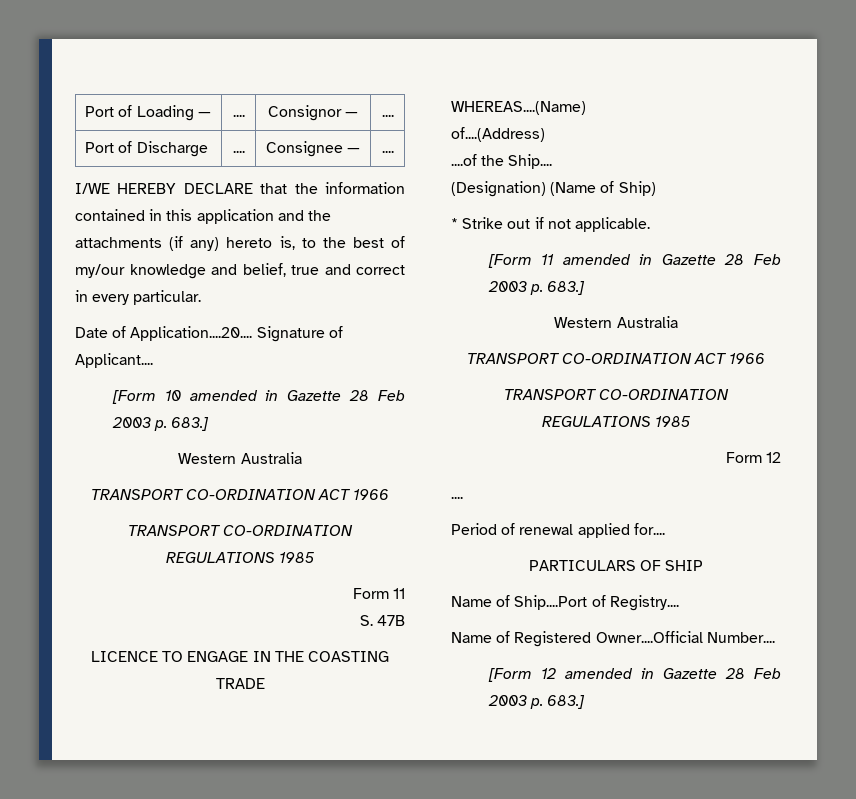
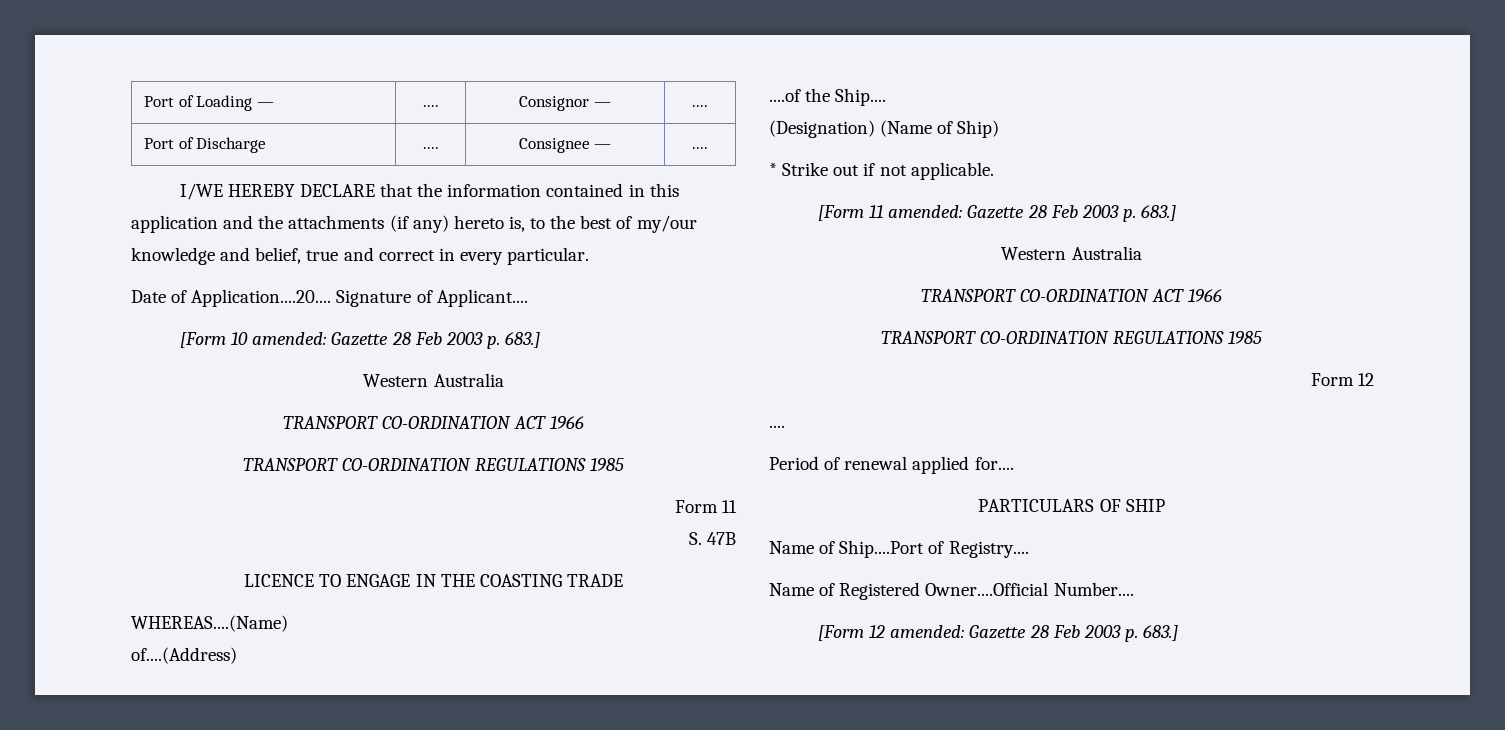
- [Form 10 amended in Gazette 28 Feb 2003 p. 683.]
+ [Form 10 amended: Gazette 28 Feb 2003 p. 683.]
- [Form 11 amended in Gazette 28 Feb 2003 p. 683.]
+ [Form 11 amended: Gazette 28 Feb 2003 p. 683.]
- [Form 12 amended in Gazette 28 Feb 2003 p. 683.]
+ [Form 12 amended: Gazette 28 Feb 2003 p. 683.]

